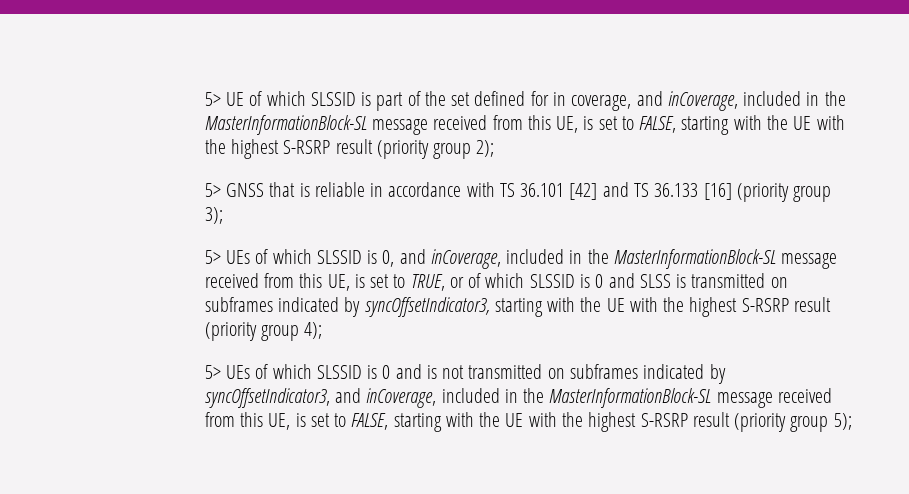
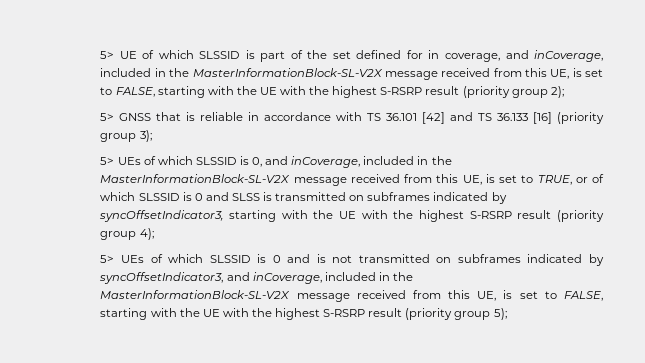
- 5> UE of which SLSSID is part of the set defined for in coverage, and inCoverage, included in the MasterInformationBlock-SL message received from this UE, is set to FALSE, starting with the UE with the highest S-RSRP result (priority group 2);
+ 5> UE of which SLSSID is part of the set defined for in coverage, and inCoverage, included in the MasterInformationBlock-SL-V2X message received from this UE, is set to FALSE, starting with the UE with the highest S-RSRP result (priority group 2);
- 5> UEs of which SLSSID is 0, and inCoverage, included in the MasterInformationBlock-SL message received from this UE, is set to TRUE, or of which SLSSID is 0 and SLSS is transmitted on subframes indicated by syncOffsetIndicator3, starting with the UE with the highest S-RSRP result (priority group 4);
+ 5> UEs of which SLSSID is 0, and inCoverage, included in the MasterInformationBlock-SL-V2X message received from this UE, is set to TRUE, or of which SLSSID is 0 and SLSS is transmitted on subframes indicated by syncOffsetIndicator3, starting with the UE with the highest S-RSRP result (priority group 4);
- 5> UEs of which SLSSID is 0 and is not transmitted on subframes indicated by syncOffsetIndicator3, and inCoverage, included in the MasterInformationBlock-SL message received from this UE, is set to FALSE, starting with the UE with the highest S-RSRP result (priority group 5);
+ 5> UEs of which SLSSID is 0 and is not transmitted on subframes indicated by syncOffsetIndicator3, and inCoverage, included in the MasterInformationBlock-SL-V2X message received from this UE, is set to FALSE, starting with the UE with the highest S-RSRP result (priority group 5);

